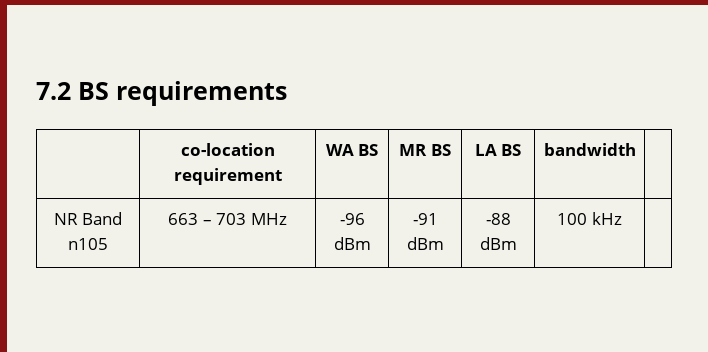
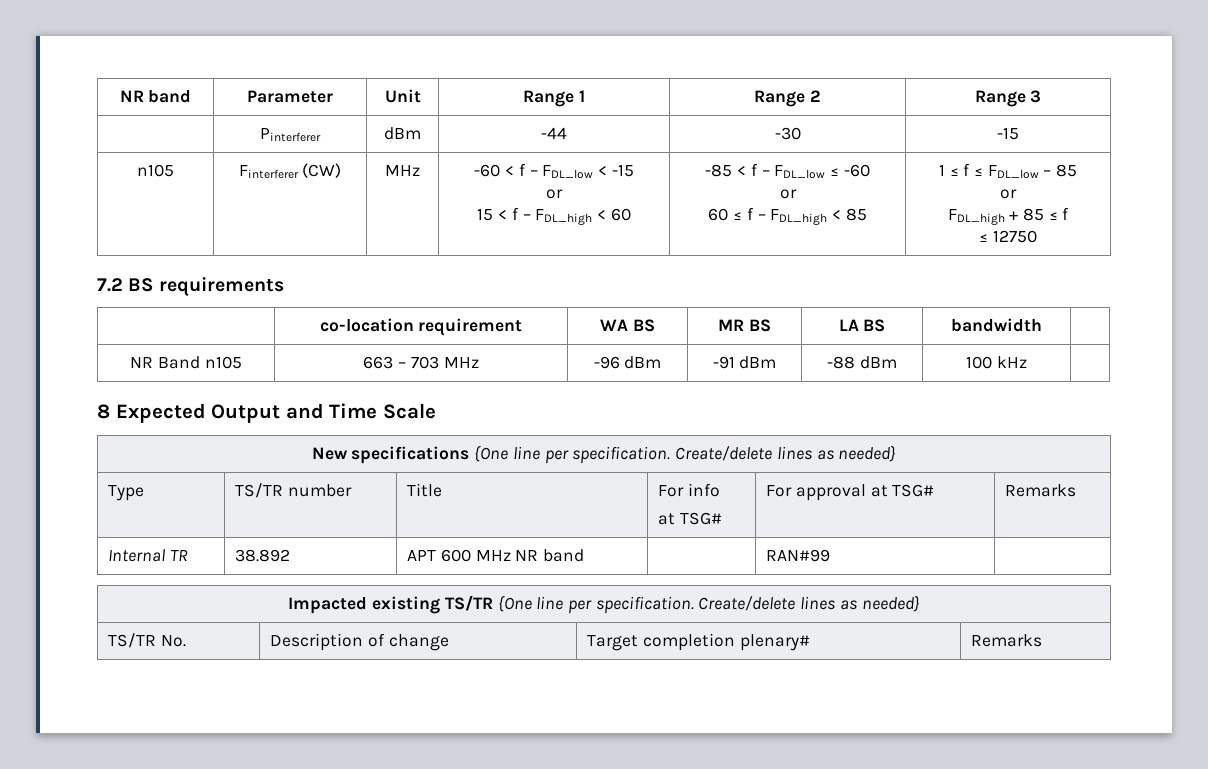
+ NR band | Parameter | Unit | Range 1 | Range 2 | Range 3
+ | Pinterferer | dBm | -44 | -30 | -15
+ n105 | Finterferer (CW) | MHz | -60 < f – FDL_low < -15
+ or
+ 15 < f – FDL_high < 60 | -85 < f – FDL_low ≤ -60
+ or
+ 60 ≤ f – FDL_high < 85 | 1 ≤ f ≤ FDL_low – 85
+ or
+ FDL_high + 85 ≤ f
+ ≤ 12750
+ 8 Expected Output and Time Scale
+ New specifications {One line per specification. Create/delete lines as needed}
+ Type | TS/TR number | Title | For info
+ at TSG# | For approval at TSG# | Remarks
+ Internal TR | 38.892 | APT 600 MHz NR band | | RAN#99 |
+ Impacted existing TS/TR {One line per specification. Create/delete lines as needed}
+ TS/TR No. | Description of change | Target completion plenary# | Remarks

